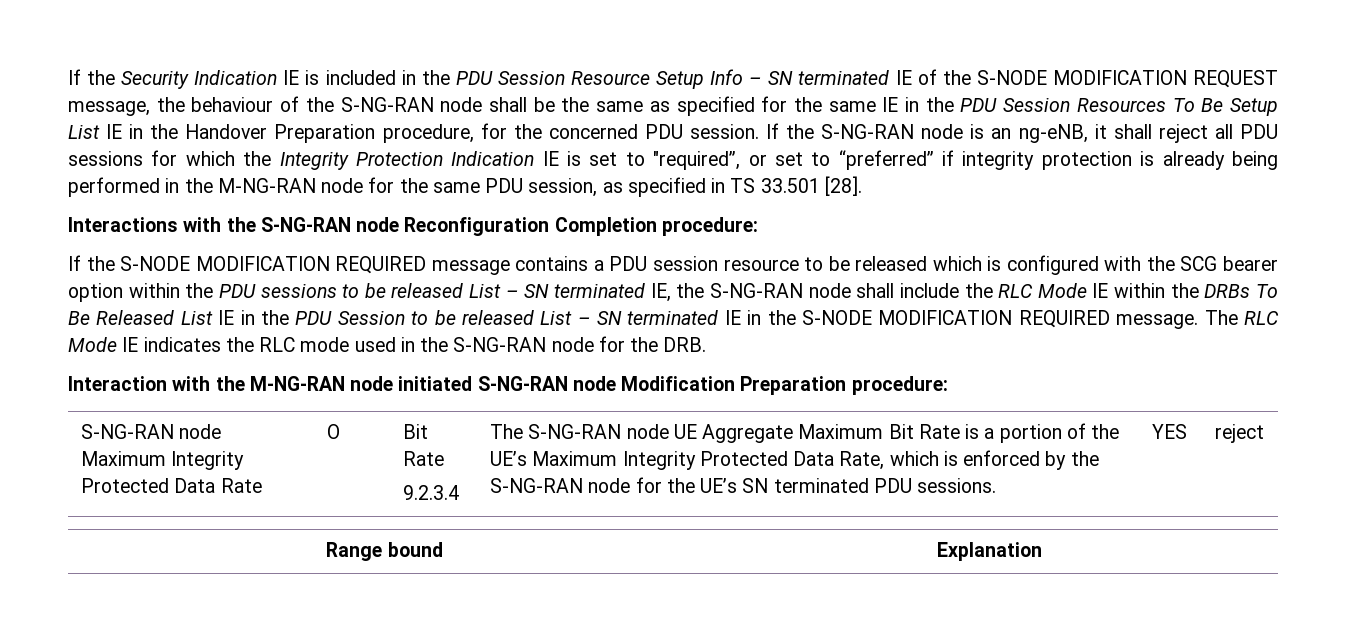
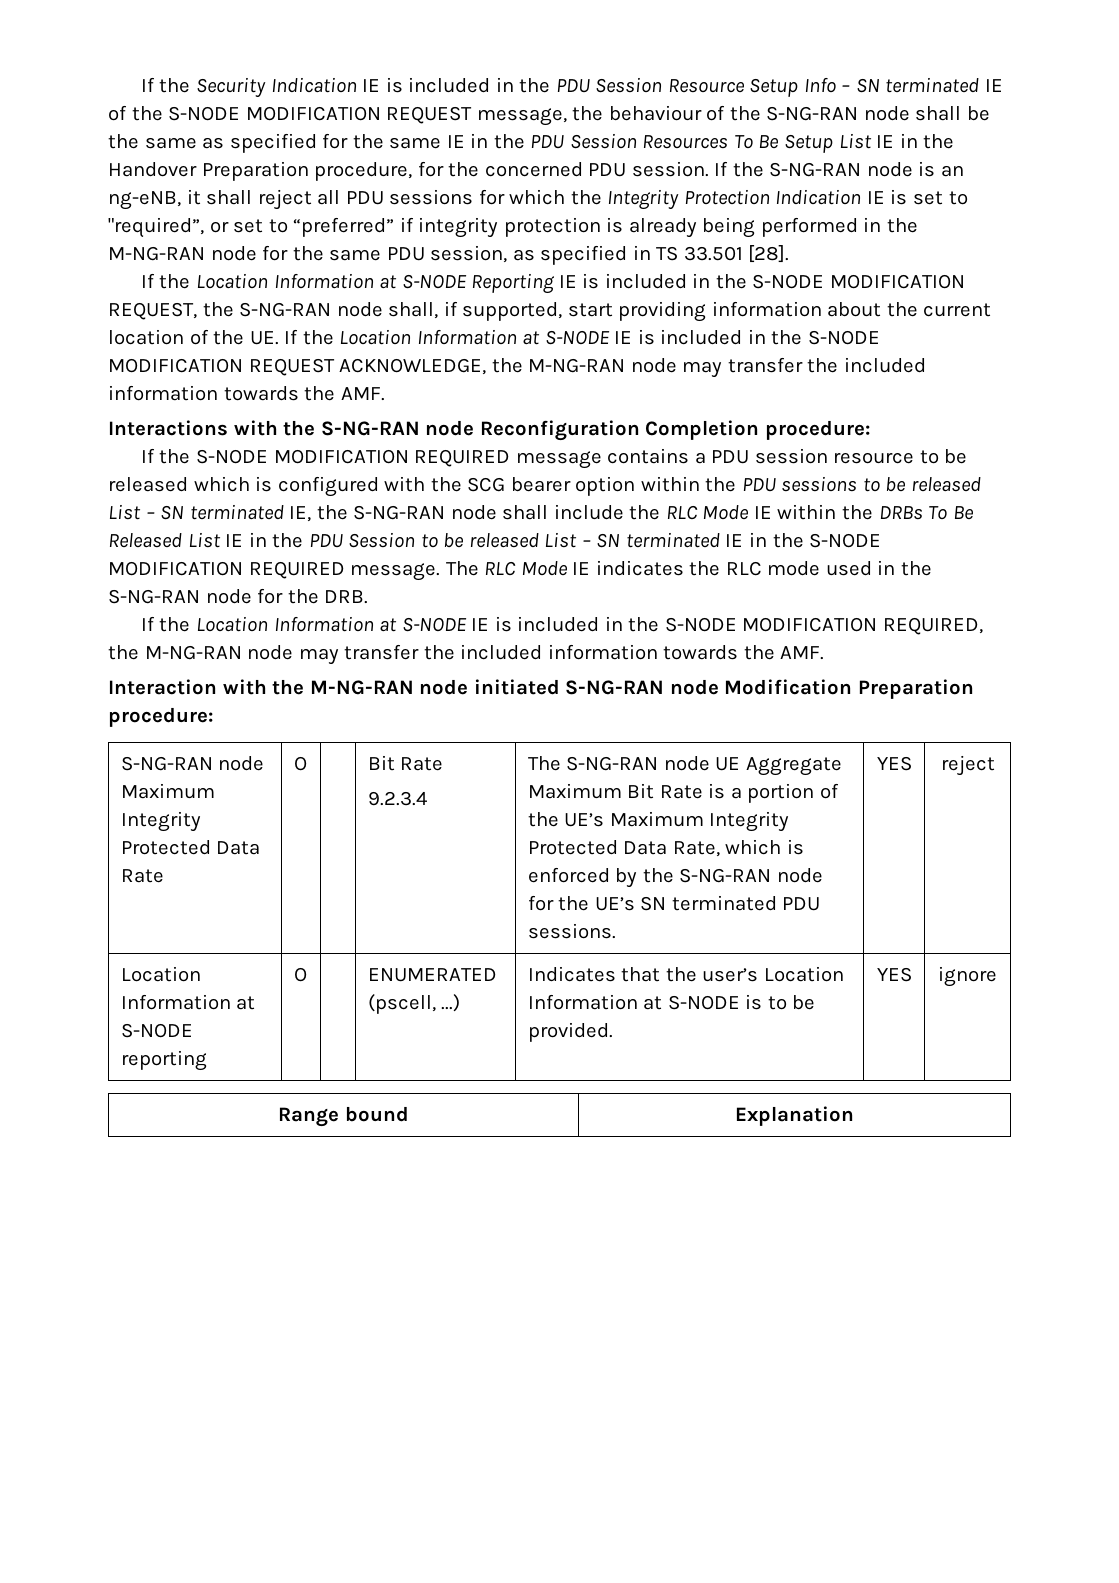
+ If the Location Information at S-NODE Reporting IE is included in the S-NODE MODIFICATION REQUEST, the S-NG-RAN node shall, if supported, start providing information about the current location of the UE. If the Location Information at S-NODE IE is included in the S-NODE MODIFICATION REQUEST ACKNOWLEDGE, the M-NG-RAN node may transfer the included information towards the AMF.
+ If the Location Information at S-NODE IE is included in the S-NODE MODIFICATION REQUIRED, the M-NG-RAN node may transfer the included information towards the AMF.
+ Location Information at S-NODE reporting | O | | ENUMERATED (pscell, ...) | Indicates that the user’s Location Information at S-NODE is to be provided. | YES | ignore

